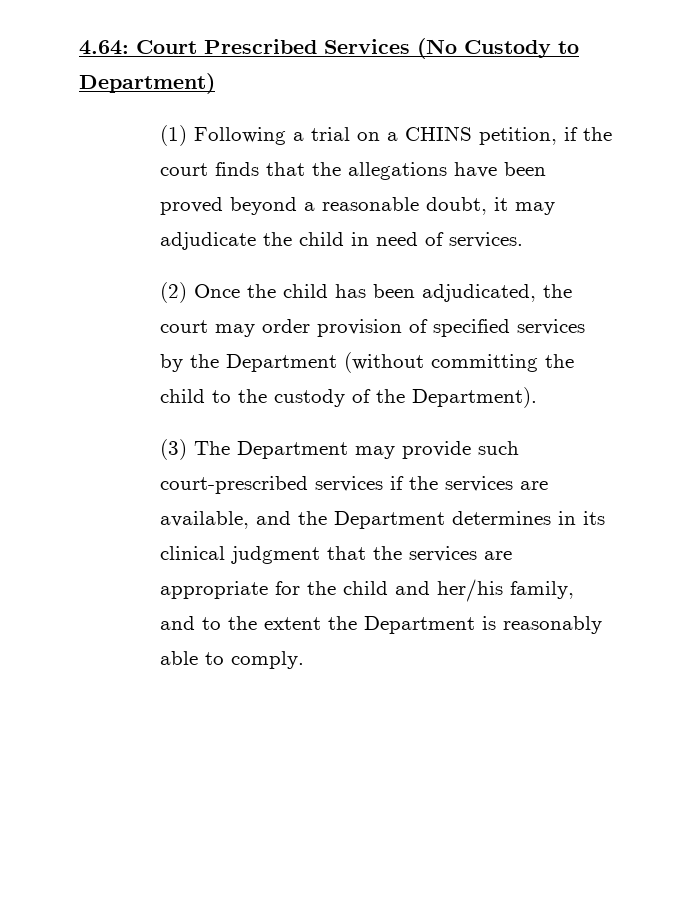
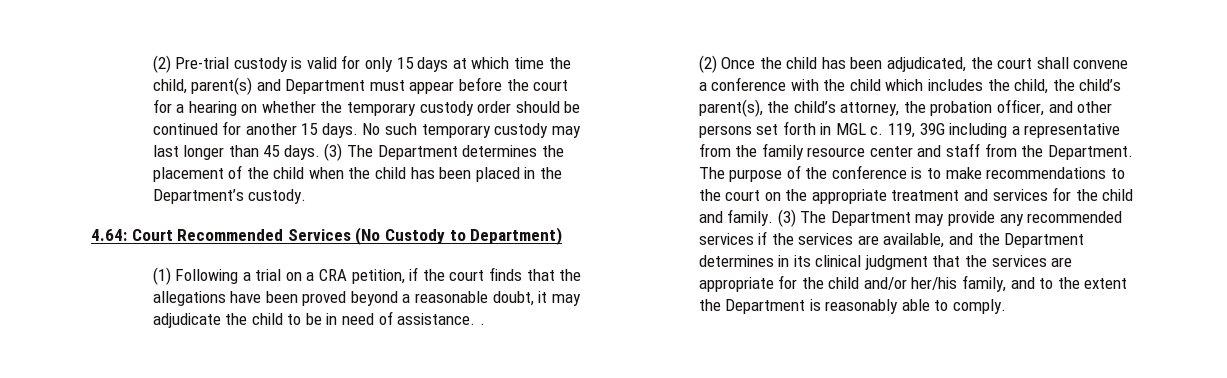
+ (2) Pre-trial custody is valid for only 15 days at which time the child, parent(s) and Department must appear before the court for a hearing on whether the temporary custody order should be continued for another 15 days. No such temporary custody may last longer than 45 days. (3) The Department determines the placement of the child when the child has been placed in the Department’s custody.
- 4.64: Court Prescribed Services (No Custody to Department)
+ 4.64: Court Recommended Services (No Custody to Department)
- (1) Following a trial on a CHINS petition, if the court finds that the allegations have been proved beyond a reasonable doubt, it may adjudicate the child in need of services.
+ (1) Following a trial on a CRA petition, if the court finds that the allegations have been proved beyond a reasonable doubt, it may adjudicate the child to be in need of assistance. .
- (2) Once the child has been adjudicated, the court may order provision of specified services by the Department (without committing the child to the custody of the Department).
- (3) The Department may provide such court-prescribed services if the services are available, and the Department determines in its clinical judgment that the services are appropriate for the child and her/his family, and to the extent the Department is reasonably able to comply.
+ (2) Once the child has been adjudicated, the court shall convene a conference with the child which includes the child, the child’s parent(s), the child’s attorney, the probation officer, and other persons set forth in MGL c. 119, 39G including a representative from the family resource center and staff from the Department. The purpose of the conference is to make recommendations to the court on the appropriate treatment and services for the child and family. (3) The Department may provide any recommended services if the services are available, and the Department determines in its clinical judgment that the services are appropriate for the child and/or her/his family, and to the extent the Department is reasonably able to comply.

